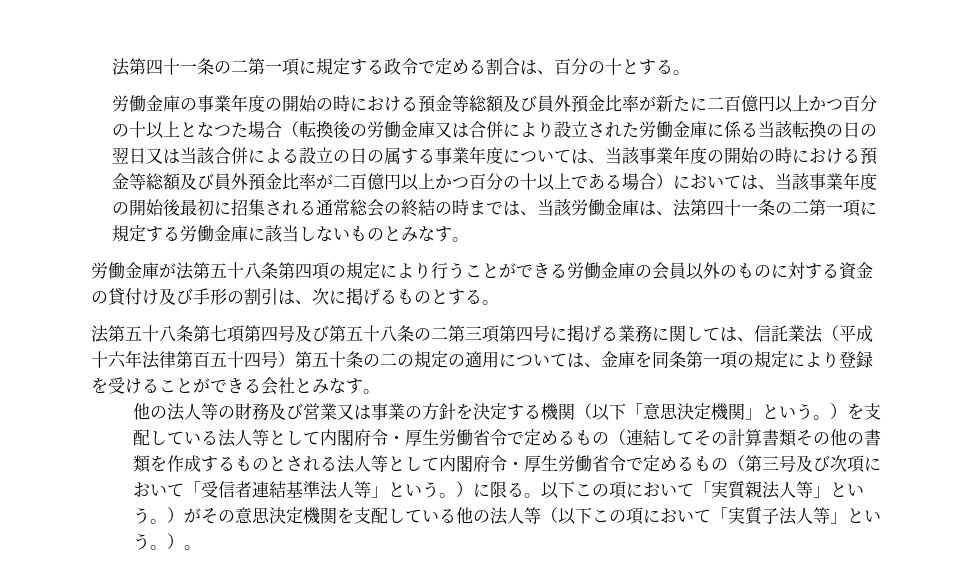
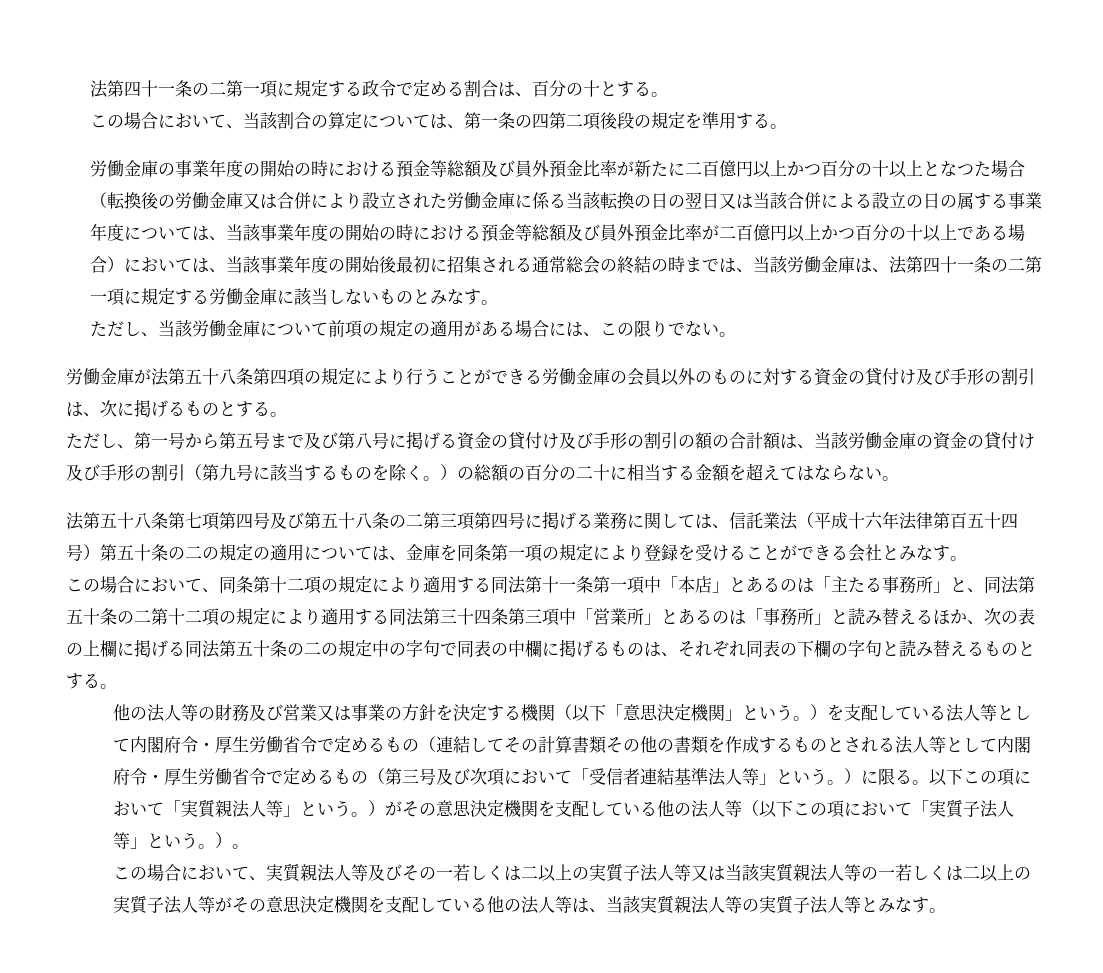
+ この場合において、当該割合の算定については、第一条の四第二項後段の規定を準用する。
+ ただし、当該労働金庫について前項の規定の適用がある場合には、この限りでない。
+ ただし、第一号から第五号まで及び第八号に掲げる資金の貸付け及び手形の割引の額の合計額は、当該労働金庫の資金の貸付け及び手形の割引（第九号に該当するものを除く。）の総額の百分の二十に相当する金額を超えてはならない。
+ この場合において、同条第十二項の規定により適用する同法第十一条第一項中「本店」とあるのは「主たる事務所」と、同法第五十条の二第十二項の規定により適用する同法第三十四条第三項中「営業所」とあるのは「事務所」と読み替えるほか、次の表の上欄に掲げる同法第五十条の二の規定中の字句で同表の中欄に掲げるものは、それぞれ同表の下欄の字句と読み替えるものとする。
+ この場合において、実質親法人等及びその一若しくは二以上の実質子法人等又は当該実質親法人等の一若しくは二以上の実質子法人等がその意思決定機関を支配している他の法人等は、当該実質親法人等の実質子法人等とみなす。

